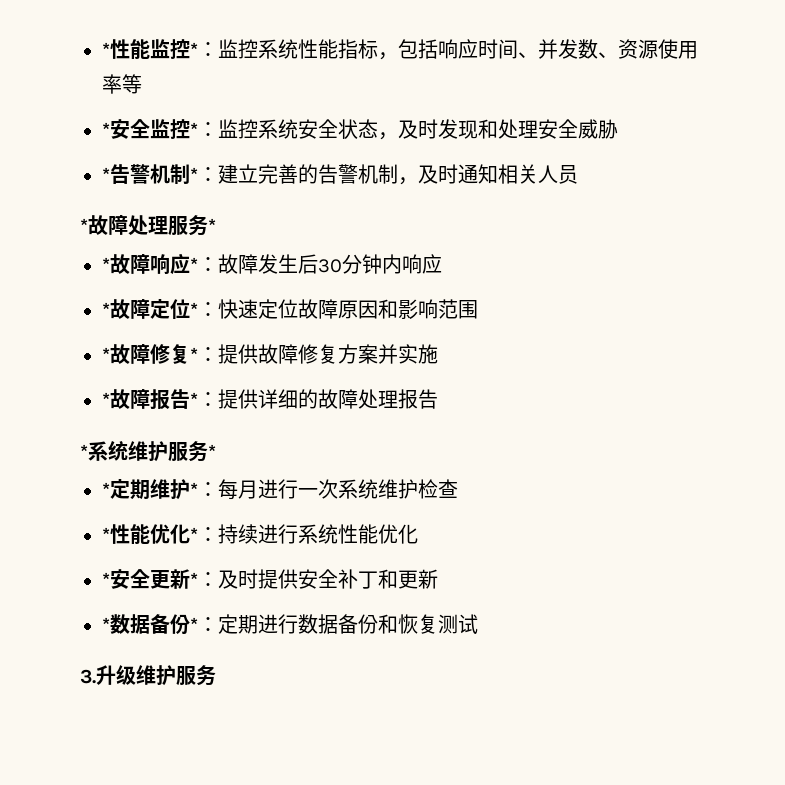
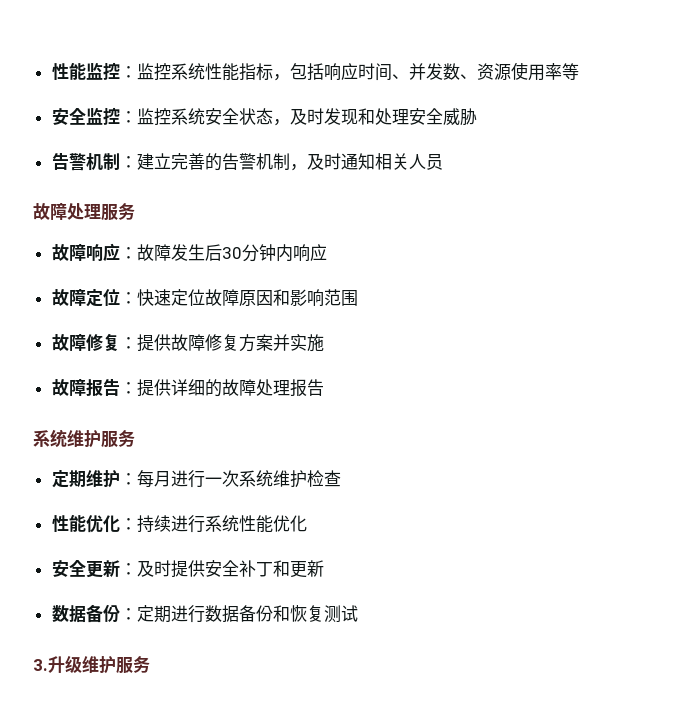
- *性能监控*：监控系统性能指标，包括响应时间、并发数、资源使用率等
+ 性能监控：监控系统性能指标，包括响应时间、并发数、资源使用率等
- *安全监控*：监控系统安全状态，及时发现和处理安全威胁
+ 安全监控：监控系统安全状态，及时发现和处理安全威胁
- *告警机制*：建立完善的告警机制，及时通知相关人员
+ 告警机制：建立完善的告警机制，及时通知相关人员
- *故障处理服务*
- *故障响应*：故障发生后30分钟内响应
+ 故障处理服务
+ 故障响应：故障发生后30分钟内响应
- *故障定位*：快速定位故障原因和影响范围
+ 故障定位：快速定位故障原因和影响范围
- *故障修复*：提供故障修复方案并实施
+ 故障修复：提供故障修复方案并实施
- *故障报告*：提供详细的故障处理报告
+ 故障报告：提供详细的故障处理报告
- *系统维护服务*
- *定期维护*：每月进行一次系统维护检查
+ 系统维护服务
+ 定期维护：每月进行一次系统维护检查
- *性能优化*：持续进行系统性能优化
+ 性能优化：持续进行系统性能优化
- *安全更新*：及时提供安全补丁和更新
+ 安全更新：及时提供安全补丁和更新
- *数据备份*：定期进行数据备份和恢复测试
+ 数据备份：定期进行数据备份和恢复测试

